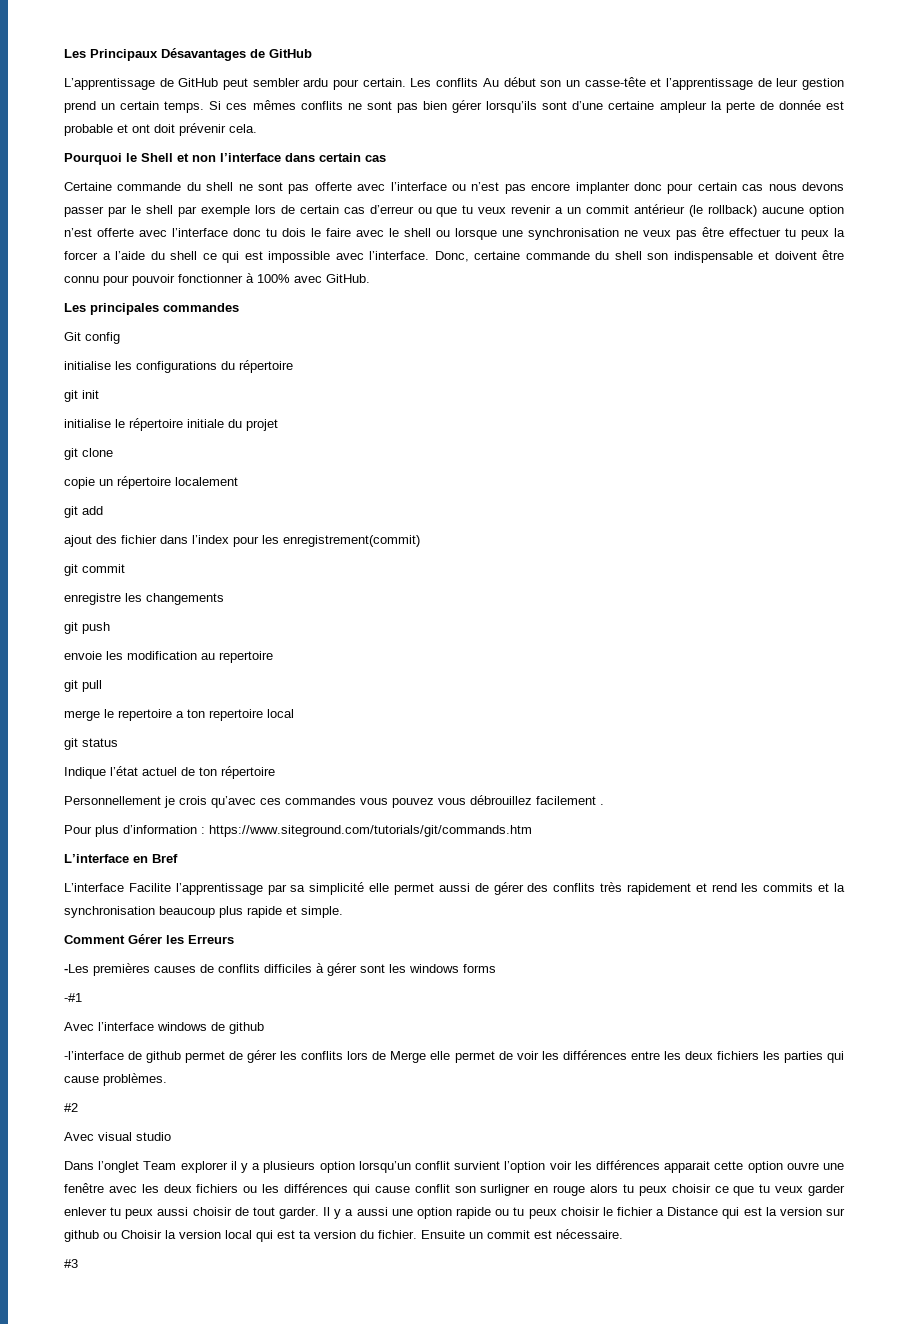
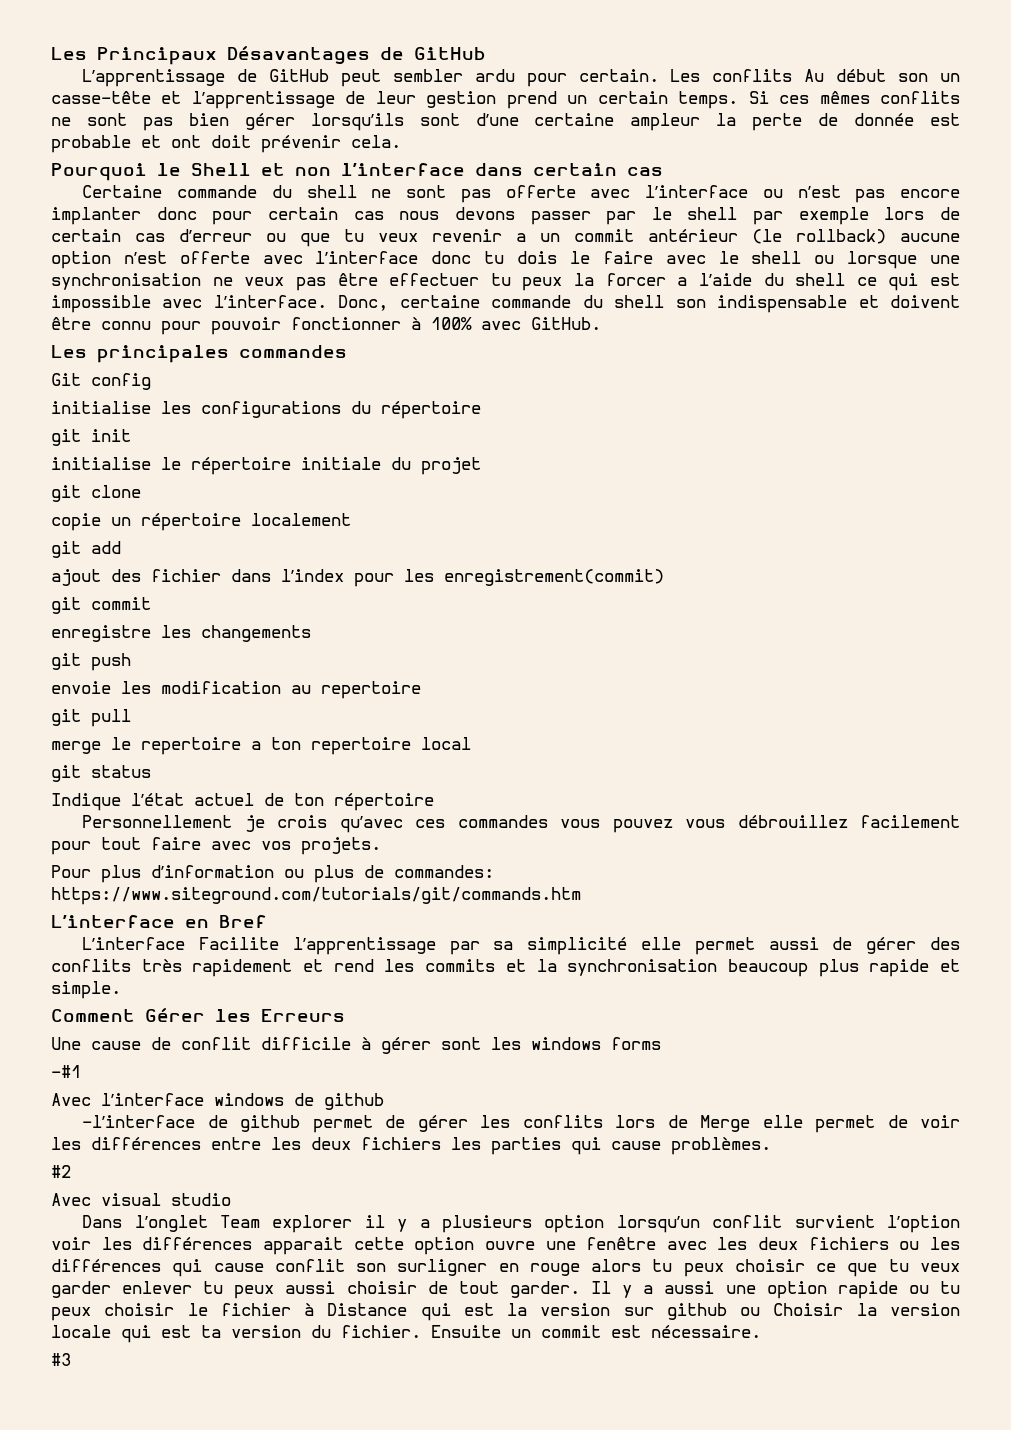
- Personnellement je crois qu’avec ces commandes vous pouvez vous débrouillez facilement .
+ Personnellement je crois qu’avec ces commandes vous pouvez vous débrouillez facilement pour tout faire avec vos projets.
- Pour plus d’information : https://www.siteground.com/tutorials/git/commands.htm
+ Pour plus d’information ou plus de commandes: https://www.siteground.com/tutorials/git/commands.htm
- -Les premières causes de conflits difficiles à gérer sont les windows forms
+ Une cause de conflit difficile à gérer sont les windows forms
- Il y a aussi une option rapide ou tu peux choisir le fichier a Distance qui est la version sur github ou Choisir la version local qui est ta version du fichier.
+ Il y a aussi une option rapide ou tu peux choisir le fichier à Distance qui est la version sur github ou Choisir la version locale qui est ta version du fichier.

